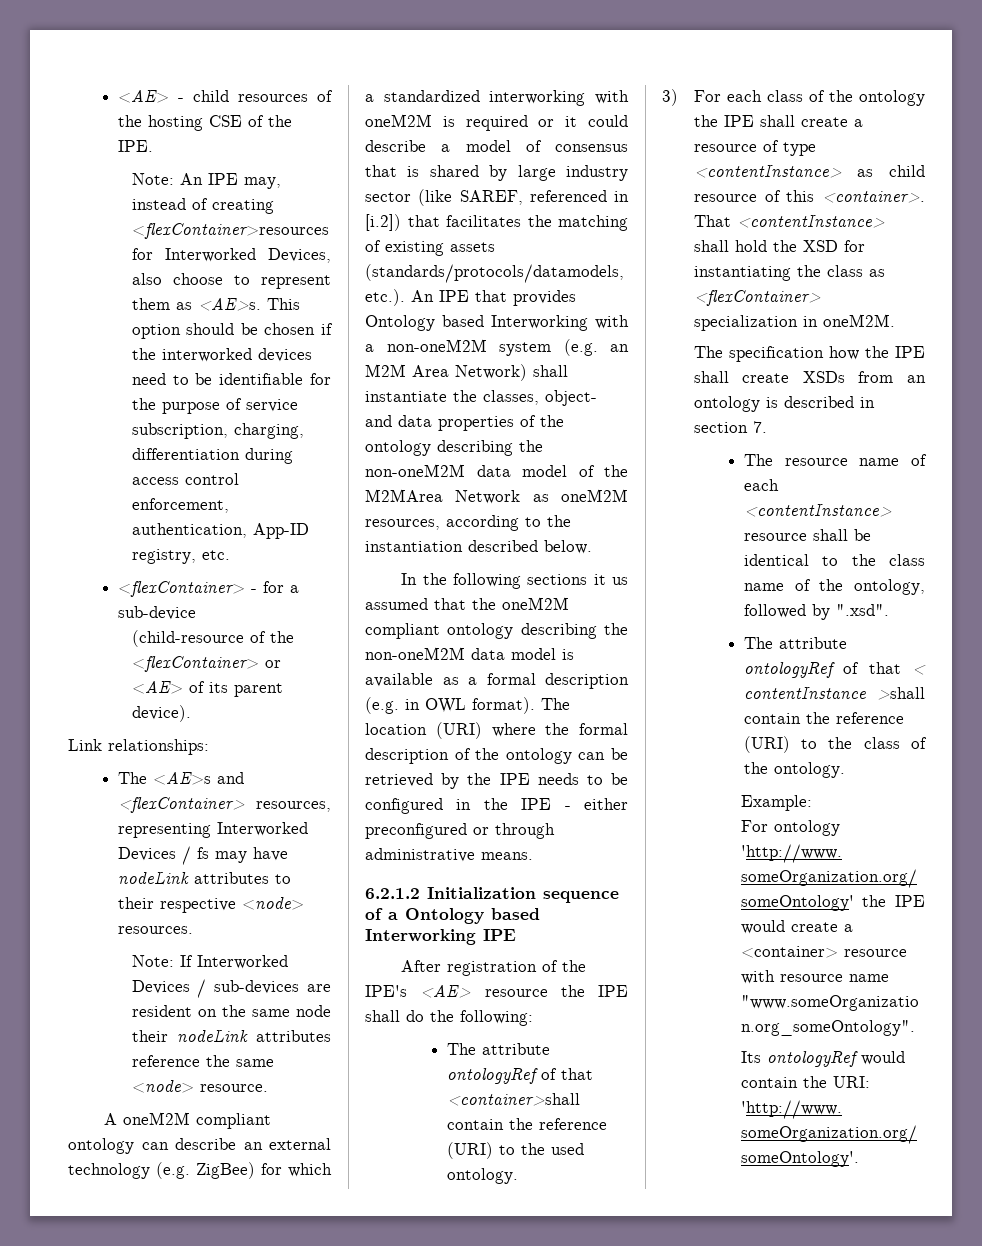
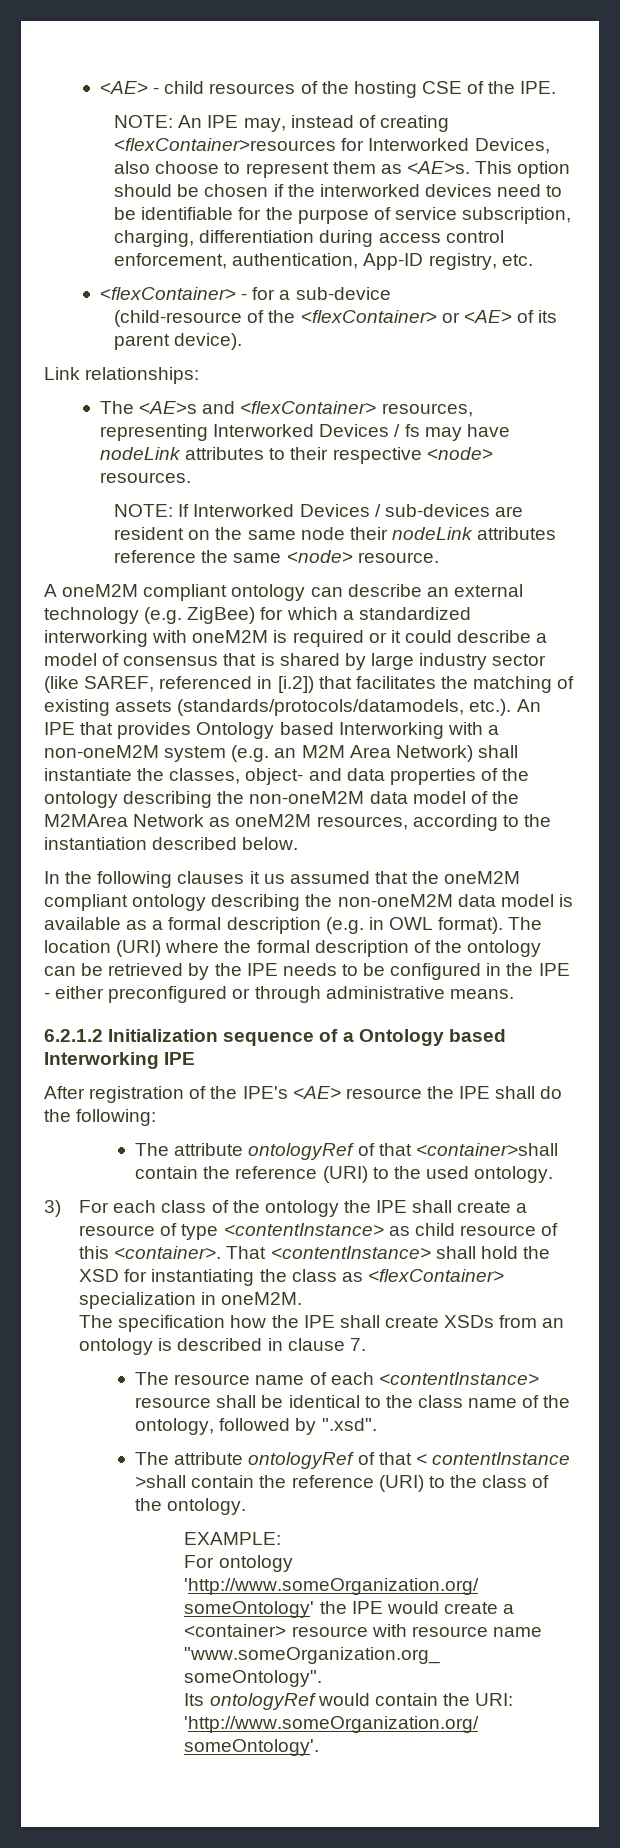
- Note: An IPE may, instead of creating <flexContainer>resources for Interworked Devices, also choose to represent them as <AE>s.
+ NOTE: An IPE may, instead of creating <flexContainer>resources for Interworked Devices, also choose to represent them as <AE>s.
- Note: If Interworked Devices / sub-devices are resident on the same node their nodeLink attributes reference the same <node> resource.
+ NOTE: If Interworked Devices / sub-devices are resident on the same node their nodeLink attributes reference the same <node> resource.
- In the following sections it us assumed that the oneM2M compliant ontology describing the non-oneM2M data model is available as a formal description (e.g. in OWL format).
+ In the following clauses it us assumed that the oneM2M compliant ontology describing the non-oneM2M data model is available as a formal description (e.g. in OWL format).
- The specification how the IPE shall create XSDs from an ontology is described in section 7.
+ The specification how the IPE shall create XSDs from an ontology is described in clause 7.
- Example:
+ EXAMPLE:

